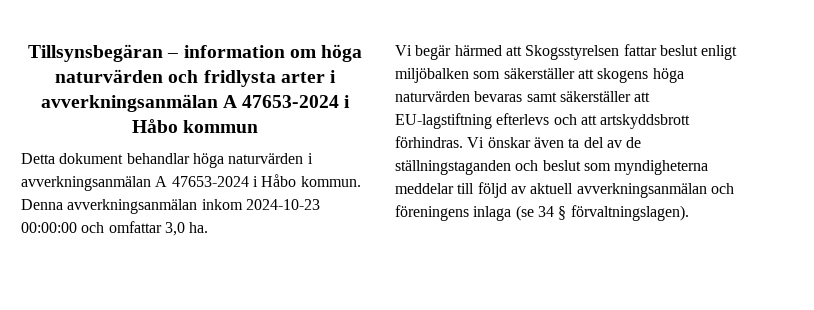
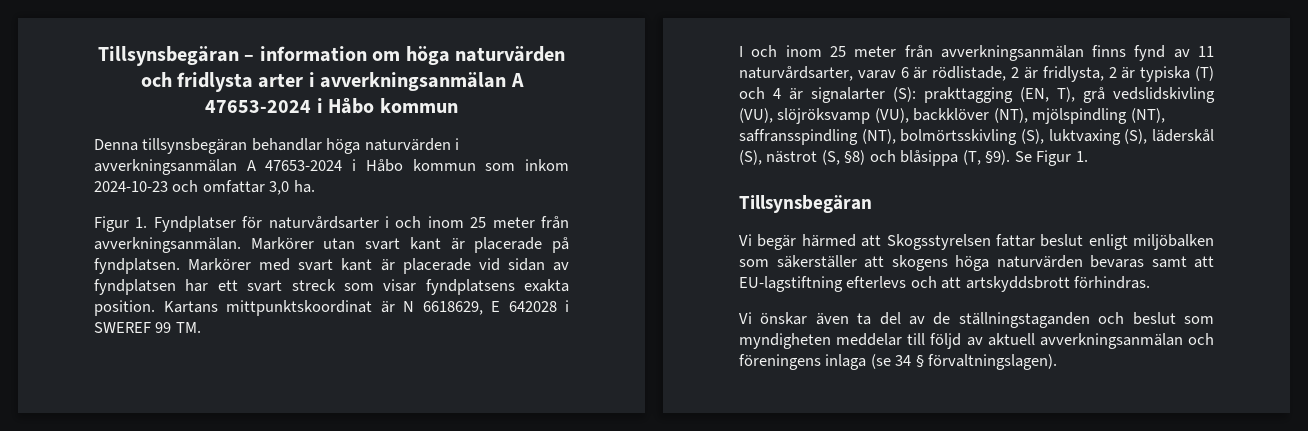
- Detta dokument behandlar höga naturvärden i avverkningsanmälan A 47653-2024 i Håbo kommun. Denna avverkningsanmälan inkom 2024-10-23 00:00:00 och omfattar 3,0 ha.
+ Denna tillsynsbegäran behandlar höga naturvärden i avverkningsanmälan A 47653-2024 i Håbo kommun som inkom 2024-10-23 och omfattar 3,0 ha.
+ Figur 1. Fyndplatser för naturvårdsarter i och inom 25 meter från avverkningsanmälan. Markörer utan svart kant är placerade på fyndplatsen. Markörer med svart kant är placerade vid sidan av fyndplatsen har ett svart streck som visar fyndplatsens exakta position. Kartans mittpunktskoordinat är N 6618629, E 642028 i SWEREF 99 TM.
+ I och inom 25 meter från avverkningsanmälan finns fynd av 11 naturvårdsarter, varav 6 är rödlistade, 2 är fridlysta, 2 är typiska (T) och 4 är signalarter (S): prakttagging (EN, T), grå vedslidskivling (VU), slöjröksvamp (VU), backklöver (NT), mjölspindling (NT), saffransspindling (NT), bolmörtsskivling (S), luktvaxing (S), läderskål (S), nästrot (S, §8) och blåsippa (T, §9). Se Figur 1.
+ Tillsynsbegäran
- Vi begär härmed att Skogsstyrelsen fattar beslut enligt miljöbalken som säkerställer att skogens höga naturvärden bevaras samt säkerställer att EU-lagstiftning efterlevs och att artskyddsbrott förhindras. Vi önskar även ta del av de ställningstaganden och beslut som myndigheterna meddelar till följd av aktuell avverkningsanmälan och föreningens inlaga (se 34 § förvaltningslagen).
+ Vi begär härmed att Skogsstyrelsen fattar beslut enligt miljöbalken som säkerställer att skogens höga naturvärden bevaras samt att EU-lagstiftning efterlevs och att artskyddsbrott förhindras.
+ Vi önskar även ta del av de ställningstaganden och beslut som myndigheten meddelar till följd av aktuell avverkningsanmälan och föreningens inlaga (se 34 § förvaltningslagen).

